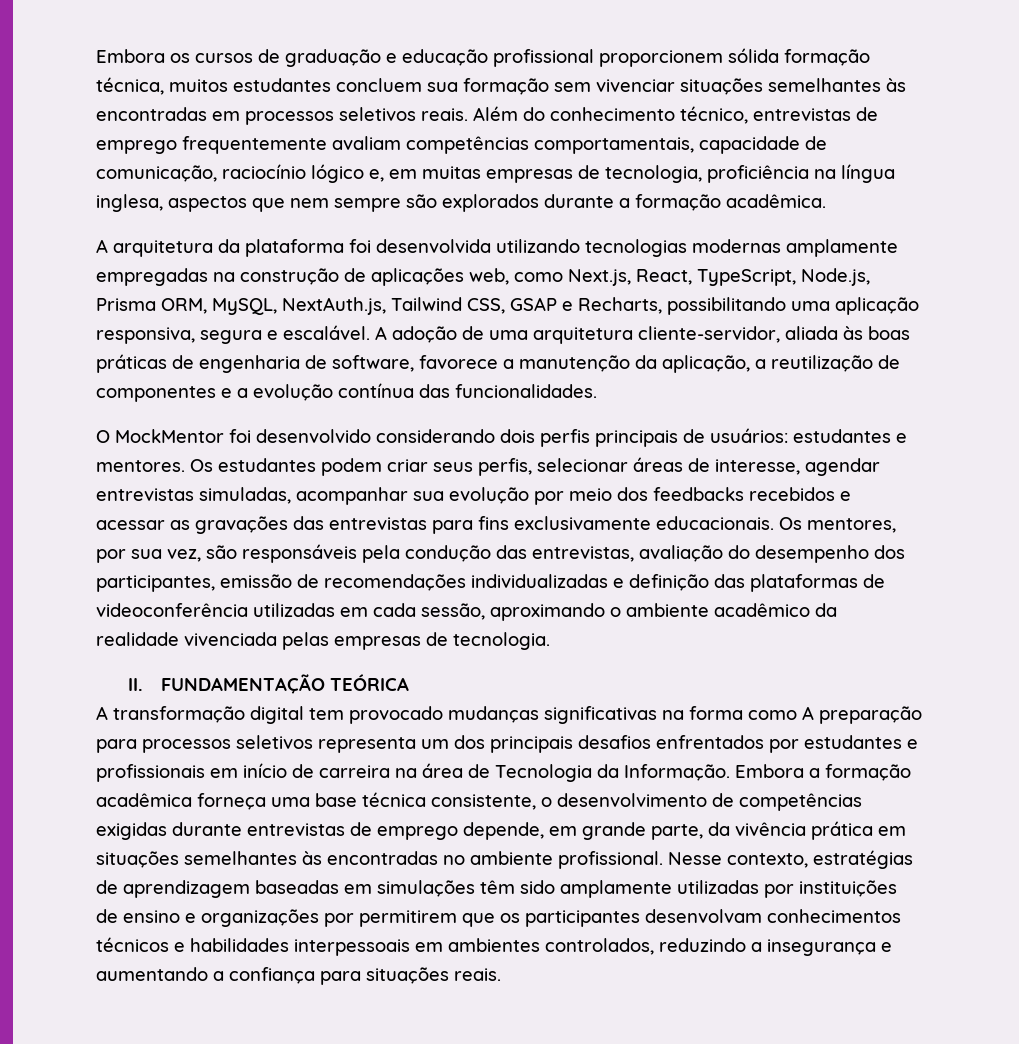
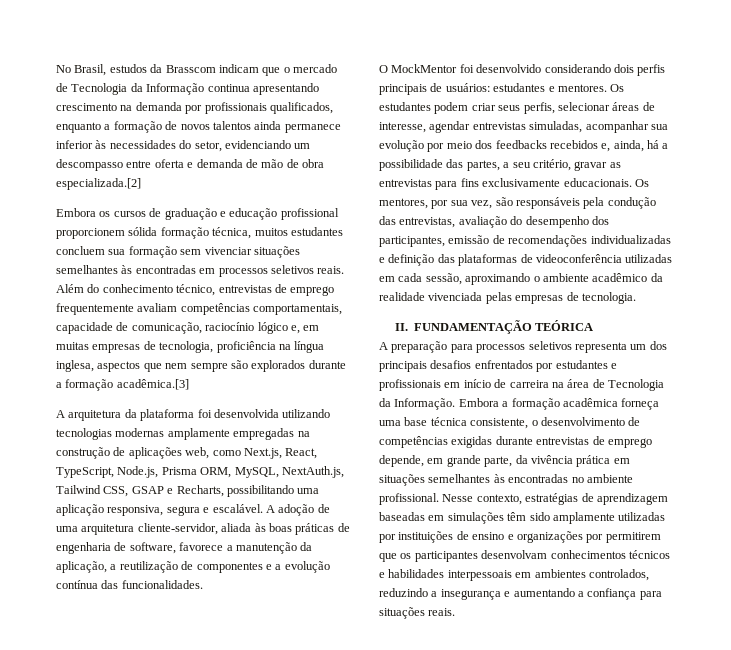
+ No Brasil, estudos da Brasscom indicam que o mercado de Tecnologia da Informação continua apresentando crescimento na demanda por profissionais qualificados, enquanto a formação de novos talentos ainda permanece inferior às necessidades do setor, evidenciando um descompasso entre oferta e demanda de mão de obra especializada.[2]
- Além do conhecimento técnico, entrevistas de emprego frequentemente avaliam competências comportamentais, capacidade de comunicação, raciocínio lógico e, em muitas empresas de tecnologia, proficiência na língua inglesa, aspectos que nem sempre são explorados durante a formação acadêmica.
+ Além do conhecimento técnico, entrevistas de emprego frequentemente avaliam competências comportamentais, capacidade de comunicação, raciocínio lógico e, em muitas empresas de tecnologia, proficiência na língua inglesa, aspectos que nem sempre são explorados durante a formação acadêmica.[3]
- Os estudantes podem criar seus perfis, selecionar áreas de interesse, agendar entrevistas simuladas, acompanhar sua evolução por meio dos feedbacks recebidos e acessar as gravações das entrevistas para fins exclusivamente educacionais.
+ Os estudantes podem criar seus perfis, selecionar áreas de interesse, agendar entrevistas simuladas, acompanhar sua evolução por meio dos feedbacks recebidos e, ainda, há a possibilidade das partes, a seu critério, gravar as entrevistas para fins exclusivamente educacionais.
- A transformação digital tem provocado mudanças significativas na forma como A preparação para processos seletivos representa um dos principais desafios enfrentados por estudantes e profissionais em início de carreira na área de Tecnologia da Informação.
+ A preparação para processos seletivos representa um dos principais desafios enfrentados por estudantes e profissionais em início de carreira na área de Tecnologia da Informação.

